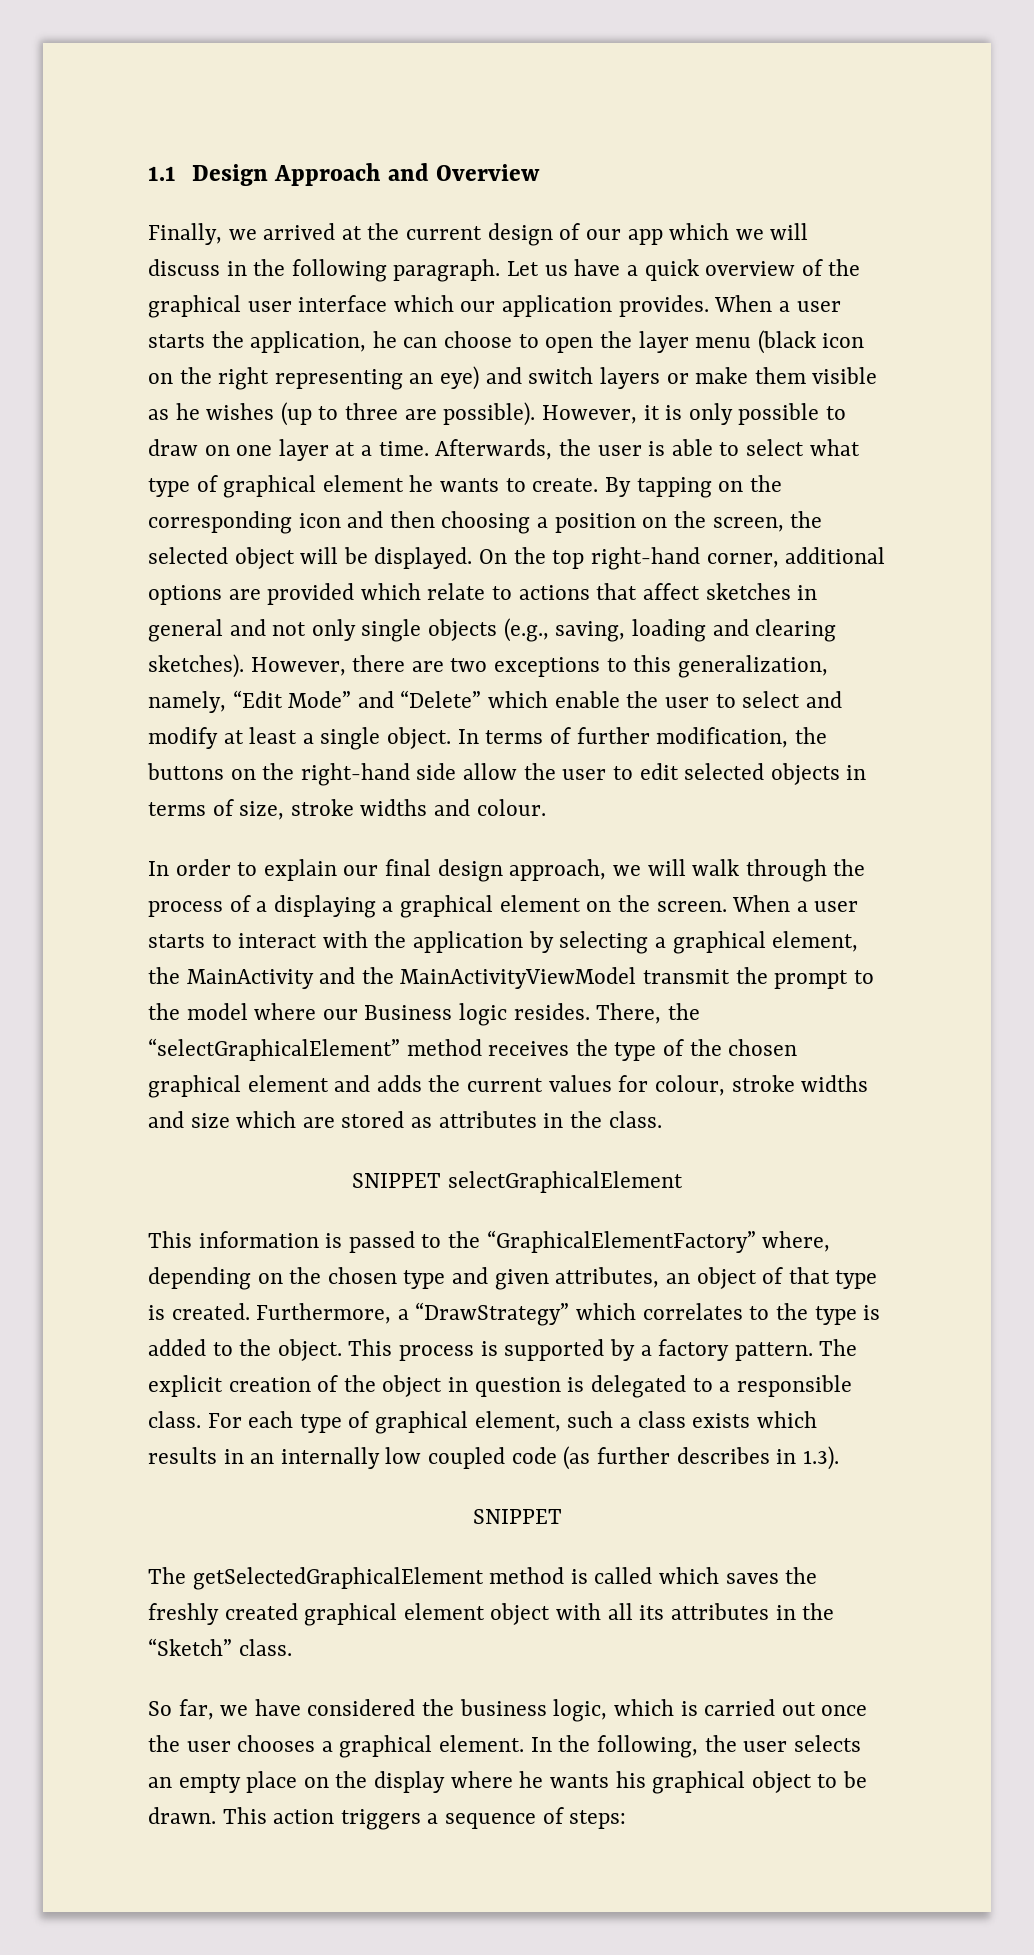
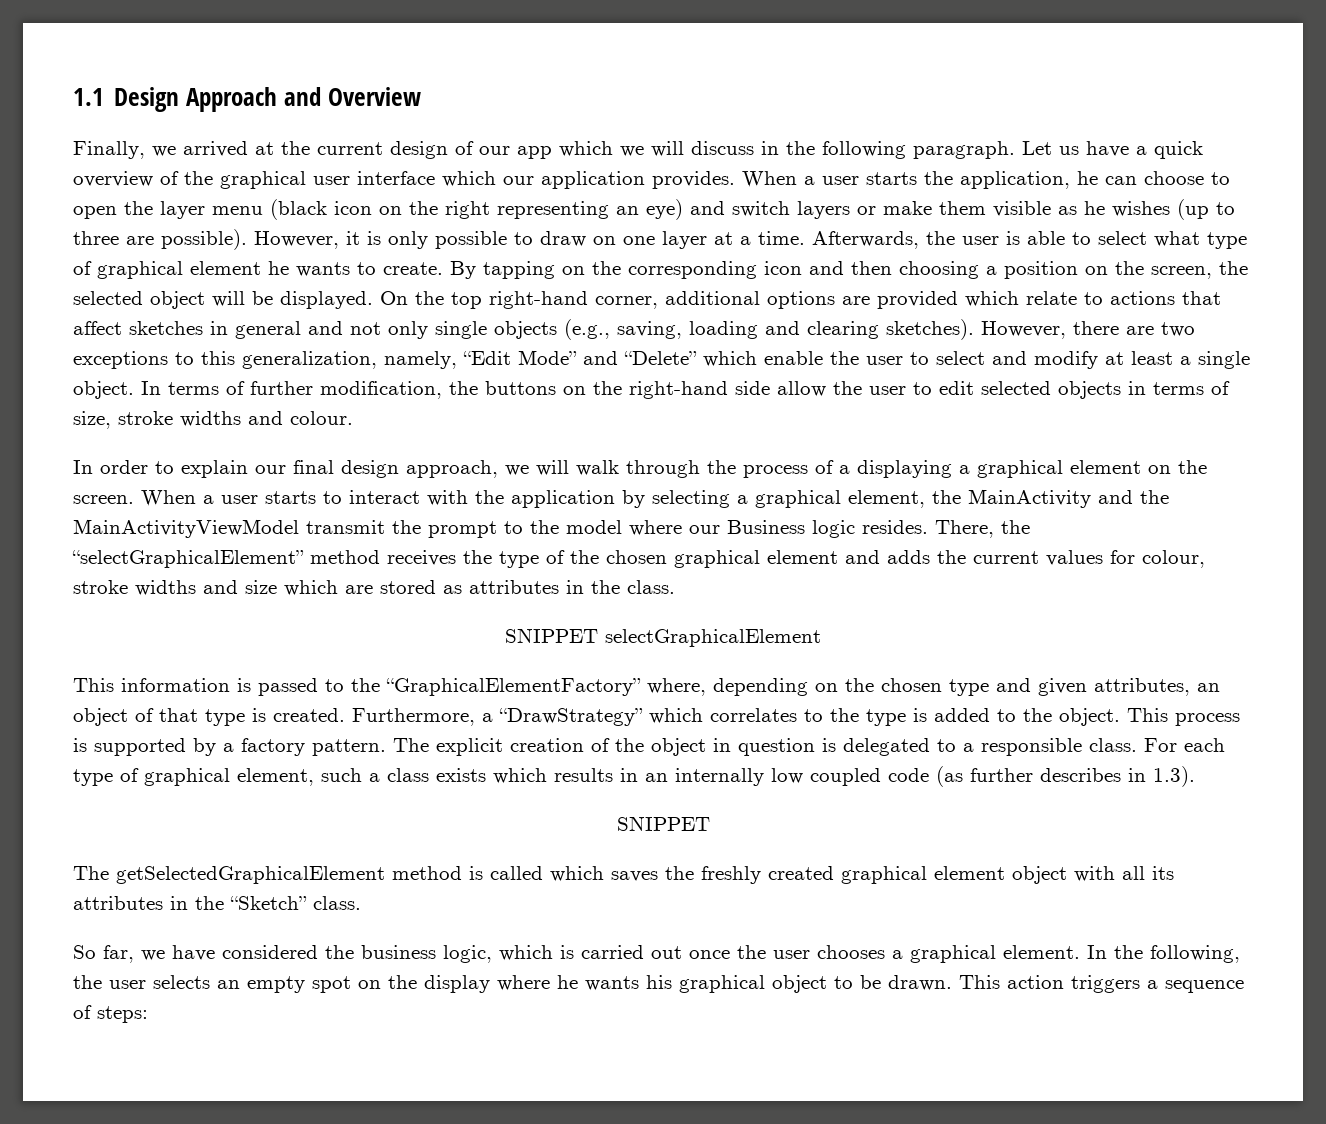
- In the following, the user selects an empty place on the display where he wants his graphical object to be drawn.
+ In the following, the user selects an empty spot on the display where he wants his graphical object to be drawn.

